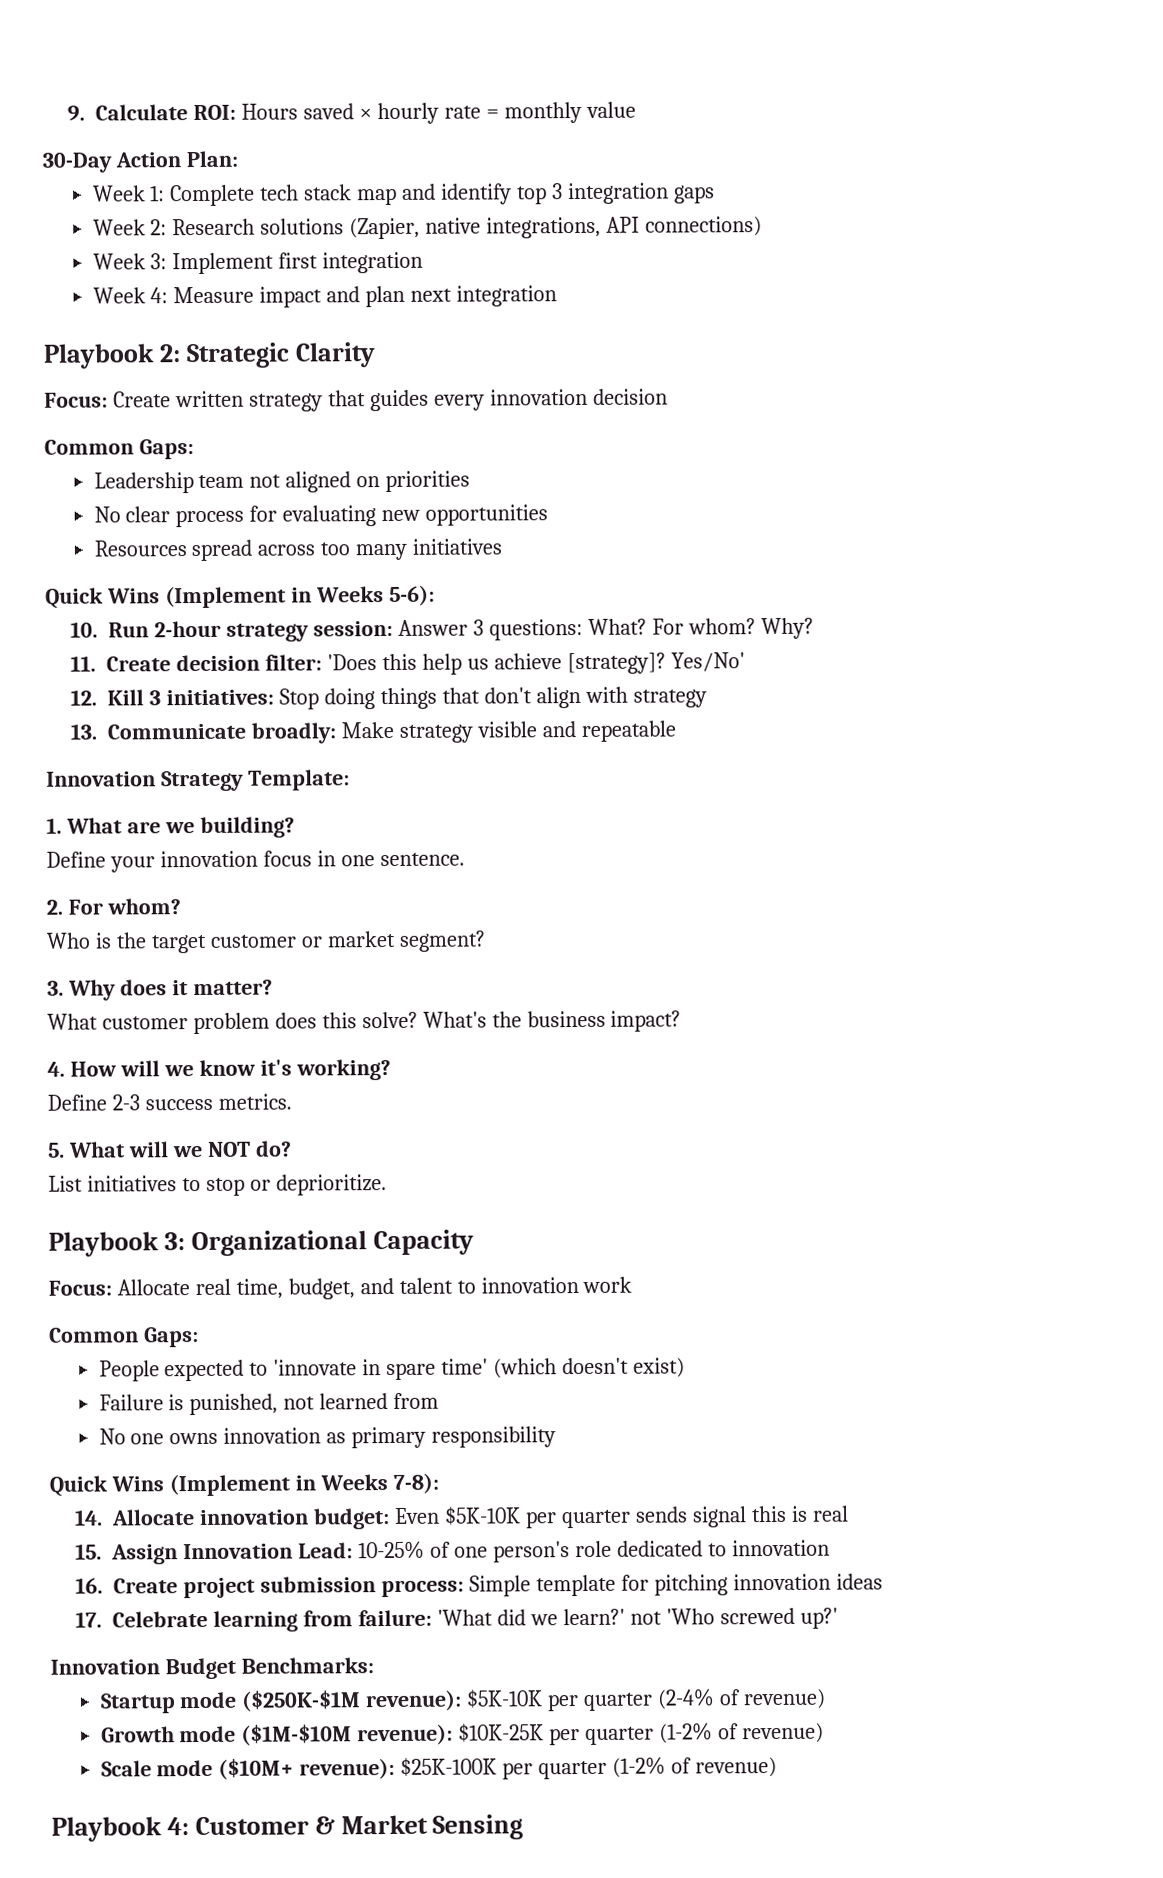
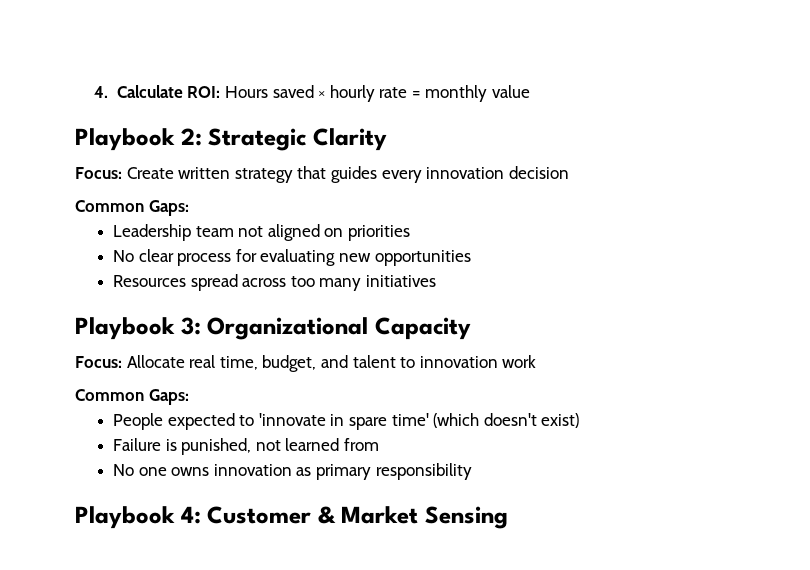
- 9. Calculate ROI: Hours saved × hourly rate = monthly value
+ 4. Calculate ROI: Hours saved × hourly rate = monthly value
- 30-Day Action Plan:
- Week 1: Complete tech stack map and identify top 3 integration gaps
- Week 2: Research solutions (Zapier, native integrations, API connections)
- Week 3: Implement first integration
- Week 4: Measure impact and plan next integration
- Quick Wins (Implement in Weeks 5-6):
- 10. Run 2-hour strategy session: Answer 3 questions: What? For whom? Why?
- 11. Create decision filter: 'Does this help us achieve [strategy]? Yes/No'
- 12. Kill 3 initiatives: Stop doing things that don't align with strategy
- 13. Communicate broadly: Make strategy visible and repeatable
- Innovation Strategy Template:
- 1. What are we building?
- Define your innovation focus in one sentence.
- 2. For whom?
- Who is the target customer or market segment?
- 3. Why does it matter?
- What customer problem does this solve? What's the business impact?
- 4. How will we know it's working?
- Define 2-3 success metrics.
- 5. What will we NOT do?
- List initiatives to stop or deprioritize.
- Quick Wins (Implement in Weeks 7-8):
- 14. Allocate innovation budget: Even $5K-10K per quarter sends signal this is real
- 15. Assign Innovation Lead: 10-25% of one person's role dedicated to innovation
- 16. Create project submission process: Simple template for pitching innovation ideas
- 17. Celebrate learning from failure: 'What did we learn?' not 'Who screwed up?'
- Innovation Budget Benchmarks:
- Startup mode ($250K-$1M revenue): $5K-10K per quarter (2-4% of revenue)
- Growth mode ($1M-$10M revenue): $10K-25K per quarter (1-2% of revenue)
- Scale mode ($10M+ revenue): $25K-100K per quarter (1-2% of revenue)

